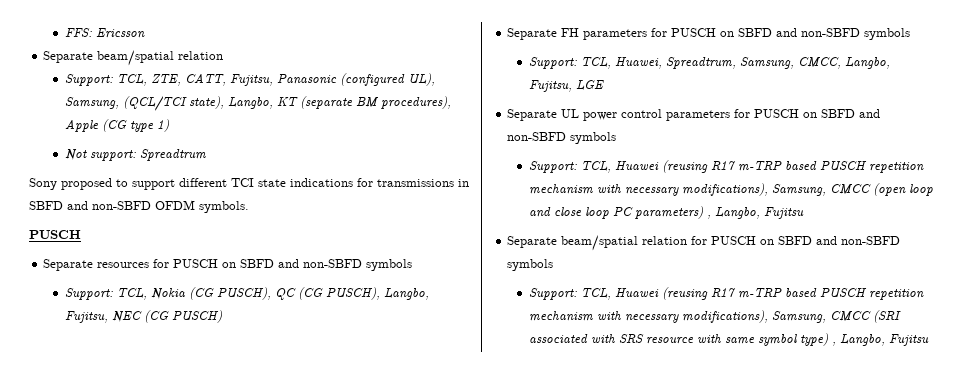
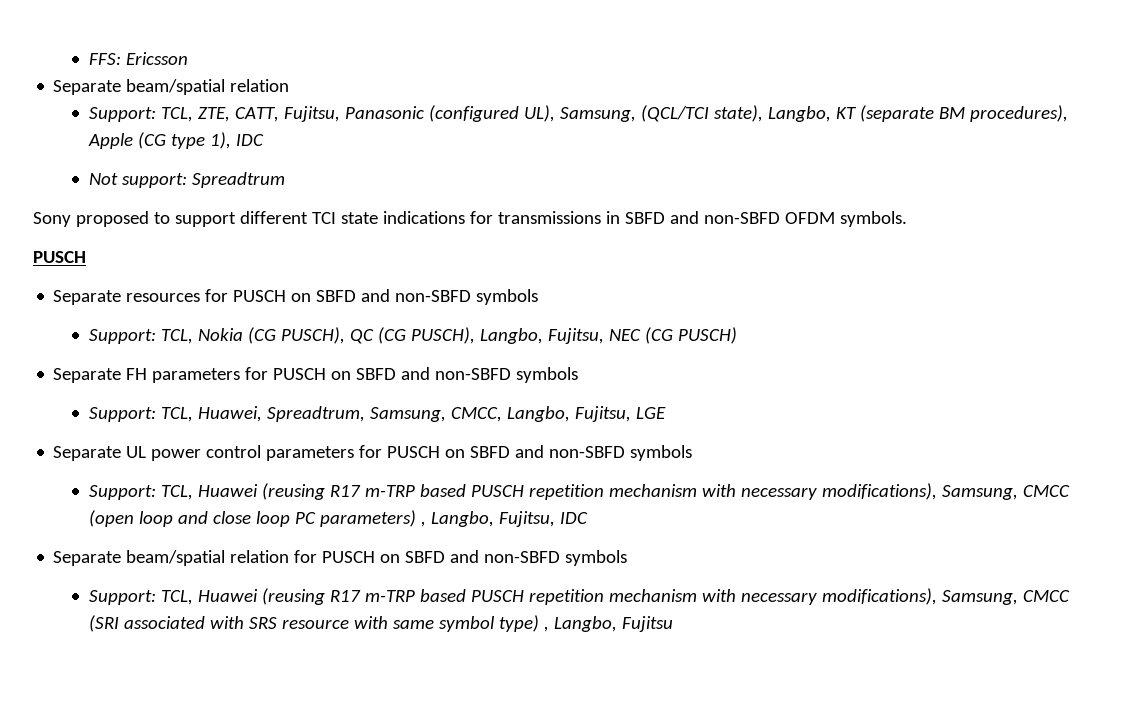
- Support: TCL, ZTE, CATT, Fujitsu, Panasonic (configured UL), Samsung, (QCL/TCI state), Langbo, KT (separate BM procedures), Apple (CG type 1)
+ Support: TCL, ZTE, CATT, Fujitsu, Panasonic (configured UL), Samsung, (QCL/TCI state), Langbo, KT (separate BM procedures), Apple (CG type 1), IDC
- Support: TCL, Huawei (reusing R17 m-TRP based PUSCH repetition mechanism with necessary modifications), Samsung, CMCC (open loop and close loop PC parameters) , Langbo, Fujitsu
+ Support: TCL, Huawei (reusing R17 m-TRP based PUSCH repetition mechanism with necessary modifications), Samsung, CMCC (open loop and close loop PC parameters) , Langbo, Fujitsu, IDC

